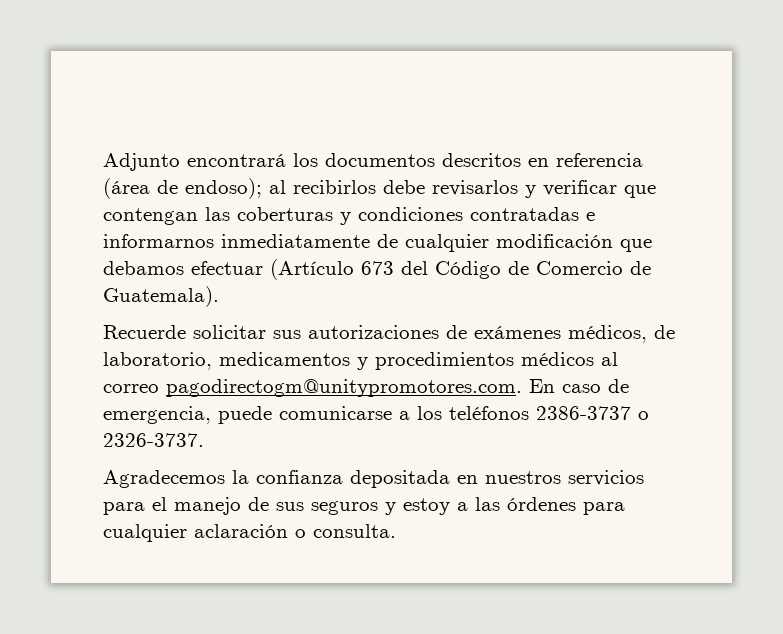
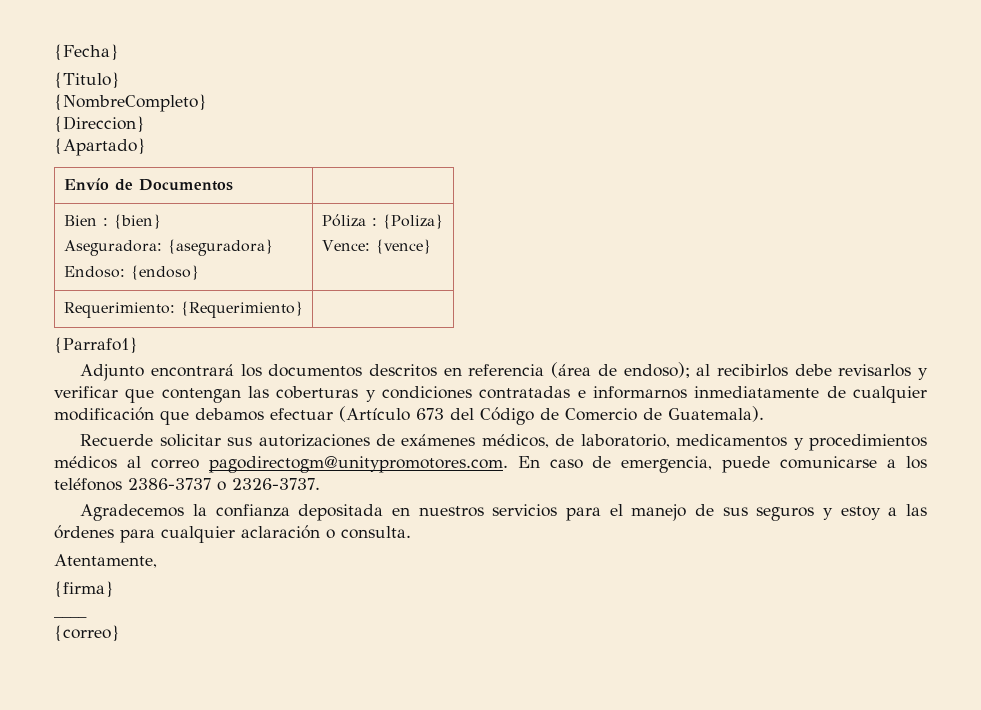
+ {Fecha}
+ {Titulo}
+ {NombreCompleto}
+ {Direccion}
+ {Apartado}
+ Envío de Documentos |
+ Bien : {bien}
+ Aseguradora: {aseguradora}
+ Endoso: {endoso} | Póliza : {Poliza}
+ Vence: {vence}
+ Requerimiento: {Requerimiento} |
+ {Parrafo1}
+ Atentamente,
+ {firma}
+ ____
+ {correo}

